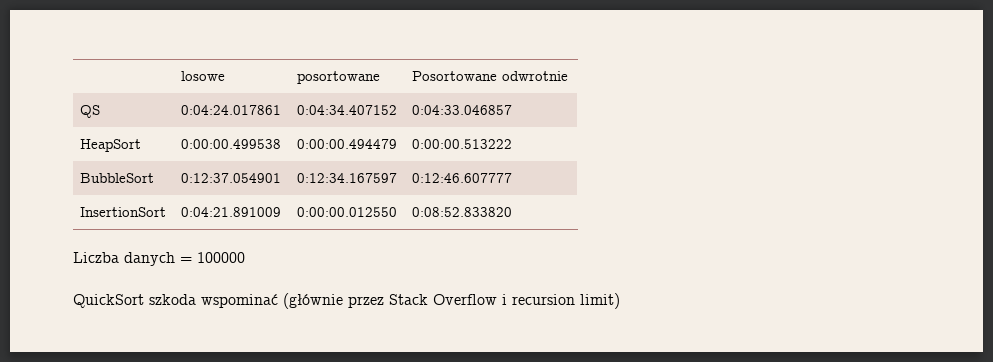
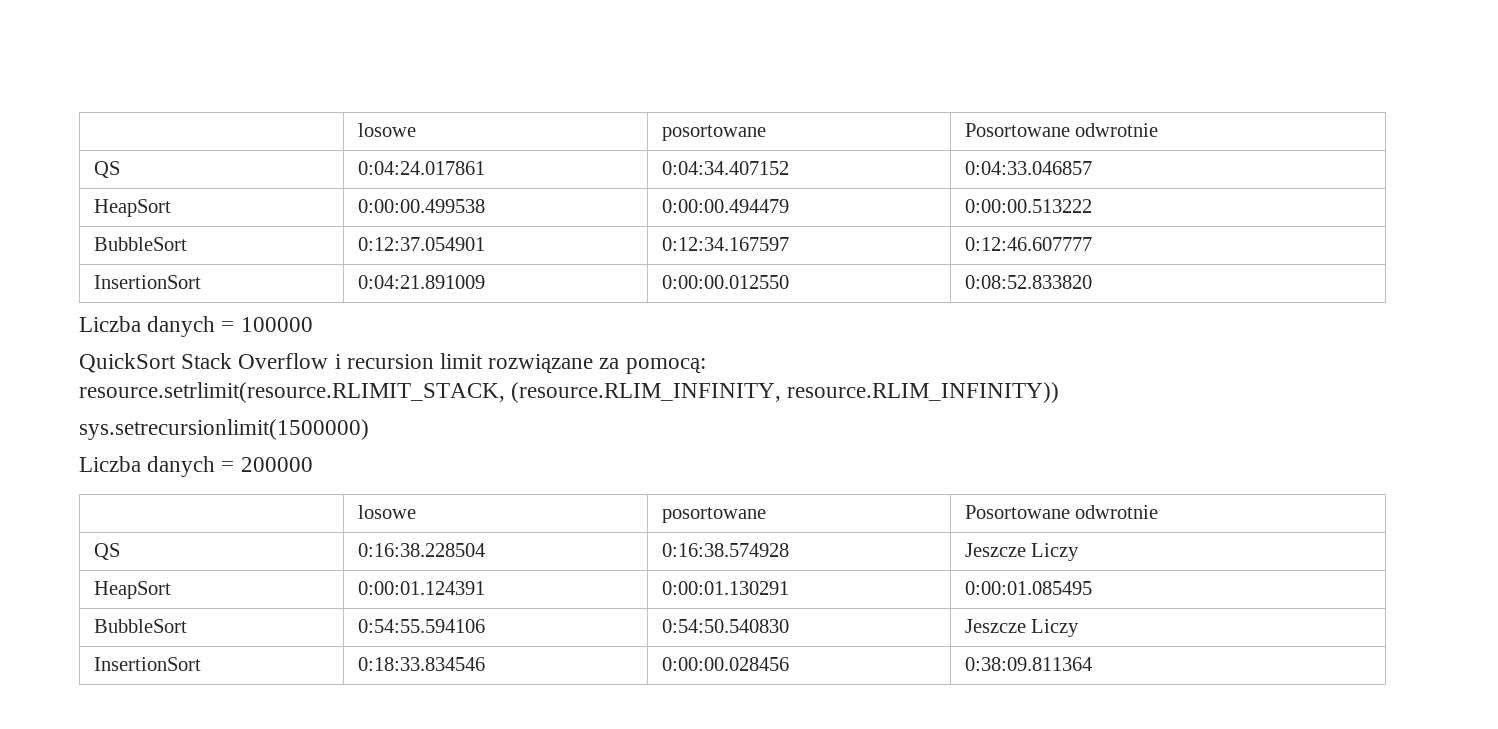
- QuickSort szkoda wspominać (głównie przez Stack Overflow i recursion limit)
+ QuickSort Stack Overflow i recursion limit rozwiązane za pomocą:
+ resource.setrlimit(resource.RLIMIT_STACK, (resource.RLIM_INFINITY, resource.RLIM_INFINITY))
+ sys.setrecursionlimit(1500000)
+ Liczba danych = 200000
+ | losowe | posortowane | Posortowane odwrotnie
+ QS | 0:16:38.228504 | 0:16:38.574928 | Jeszcze Liczy
+ HeapSort | 0:00:01.124391 | 0:00:01.130291 | 0:00:01.085495
+ BubbleSort | 0:54:55.594106 | 0:54:50.540830 | Jeszcze Liczy
+ InsertionSort | 0:18:33.834546 | 0:00:00.028456 | 0:38:09.811364

